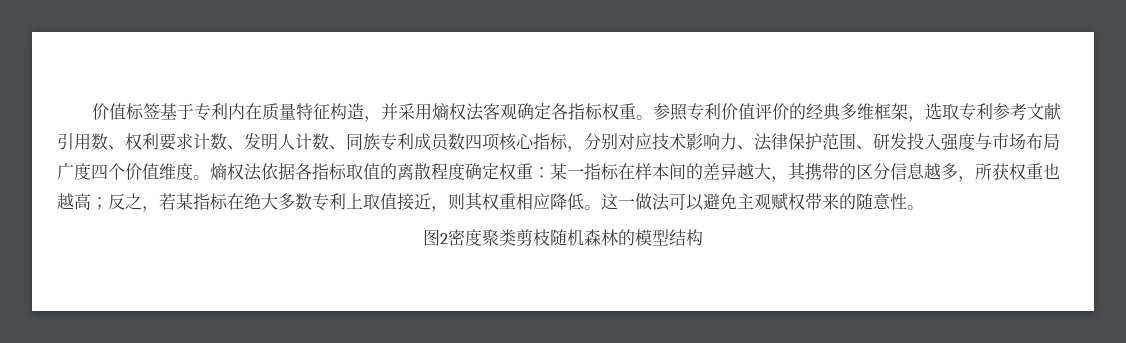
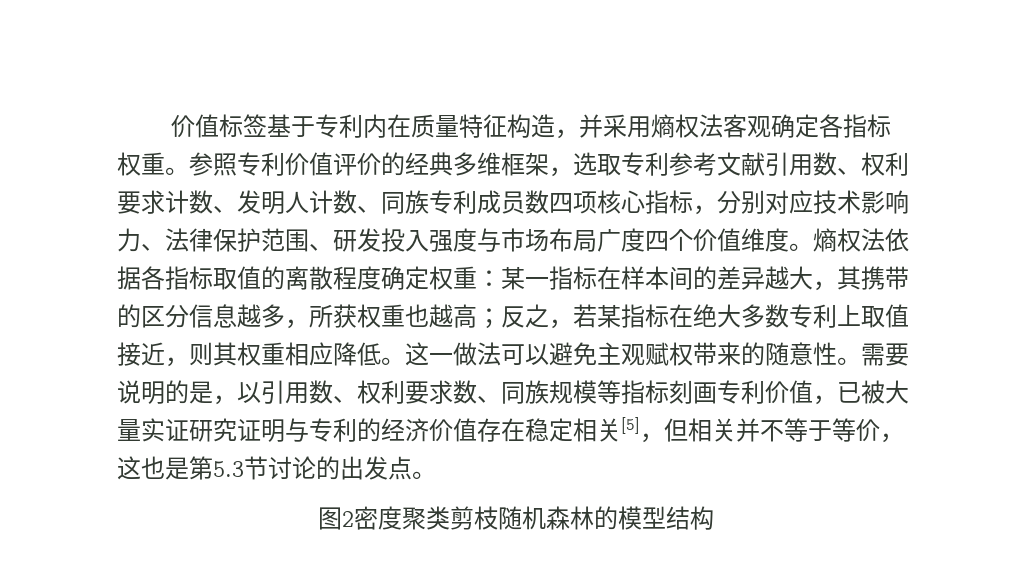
+ 需要说明的是，以引用数、权利要求数、同族规模等指标刻画专利价值，已被大量实证研究证明与专利的经济价值存在稳定相关[5]，但相关并不等于等价，这也是第5.3节讨论的出发点。

